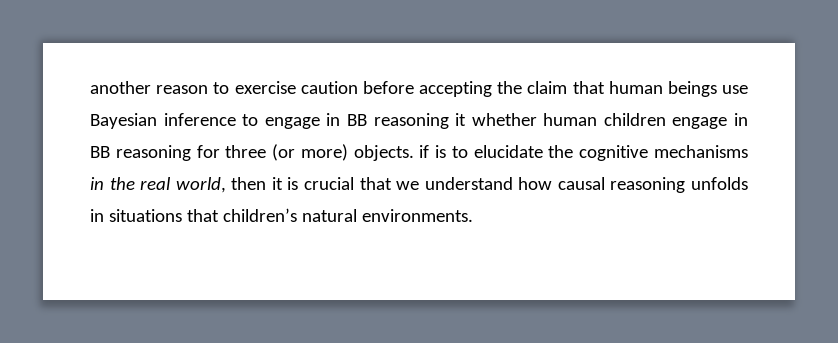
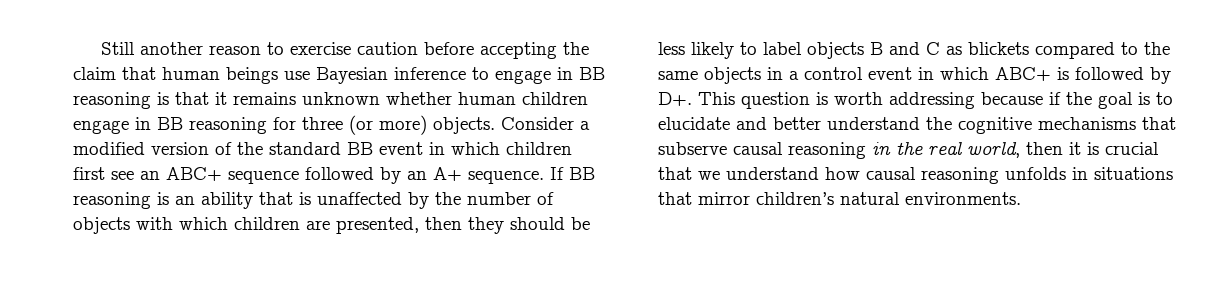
- another reason to exercise caution before accepting the claim that human beings use Bayesian inference to engage in BB reasoning it whether human children engage in BB reasoning for three (or more) objects. if is to elucidate the cognitive mechanisms in the real world, then it is crucial that we understand how causal reasoning unfolds in situations that children’s natural environments.
+ Still another reason to exercise caution before accepting the claim that human beings use Bayesian inference to engage in BB reasoning is that it remains unknown whether human children engage in BB reasoning for three (or more) objects. Consider a modified version of the standard BB event in which children first see an ABC+ sequence followed by an A+ sequence. If BB reasoning is an ability that is unaffected by the number of objects with which children are presented, then they should be less likely to label objects B and C as blickets compared to the same objects in a control event in which ABC+ is followed by D+. This question is worth addressing because if the goal is to elucidate and better understand the cognitive mechanisms that subserve causal reasoning in the real world, then it is crucial that we understand how causal reasoning unfolds in situations that mirror children’s natural environments.

